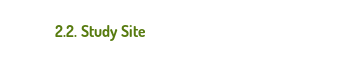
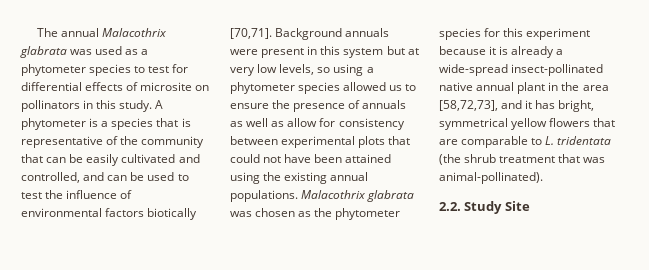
+ The annual Malacothrix glabrata was used as a phytometer species to test for differential effects of microsite on pollinators in this study. A phytometer is a species that is representative of the community that can be easily cultivated and controlled, and can be used to test the influence of environmental factors biotically [70,71]. Background annuals were present in this system but at very low levels, so using a phytometer species allowed us to ensure the presence of annuals as well as allow for consistency between experimental plots that could not have been attained using the existing annual populations. Malacothrix glabrata was chosen as the phytometer species for this experiment because it is already a wide-spread insect-pollinated native annual plant in the area [58,72,73], and it has bright, symmetrical yellow flowers that are comparable to L. tridentata (the shrub treatment that was animal-pollinated).

